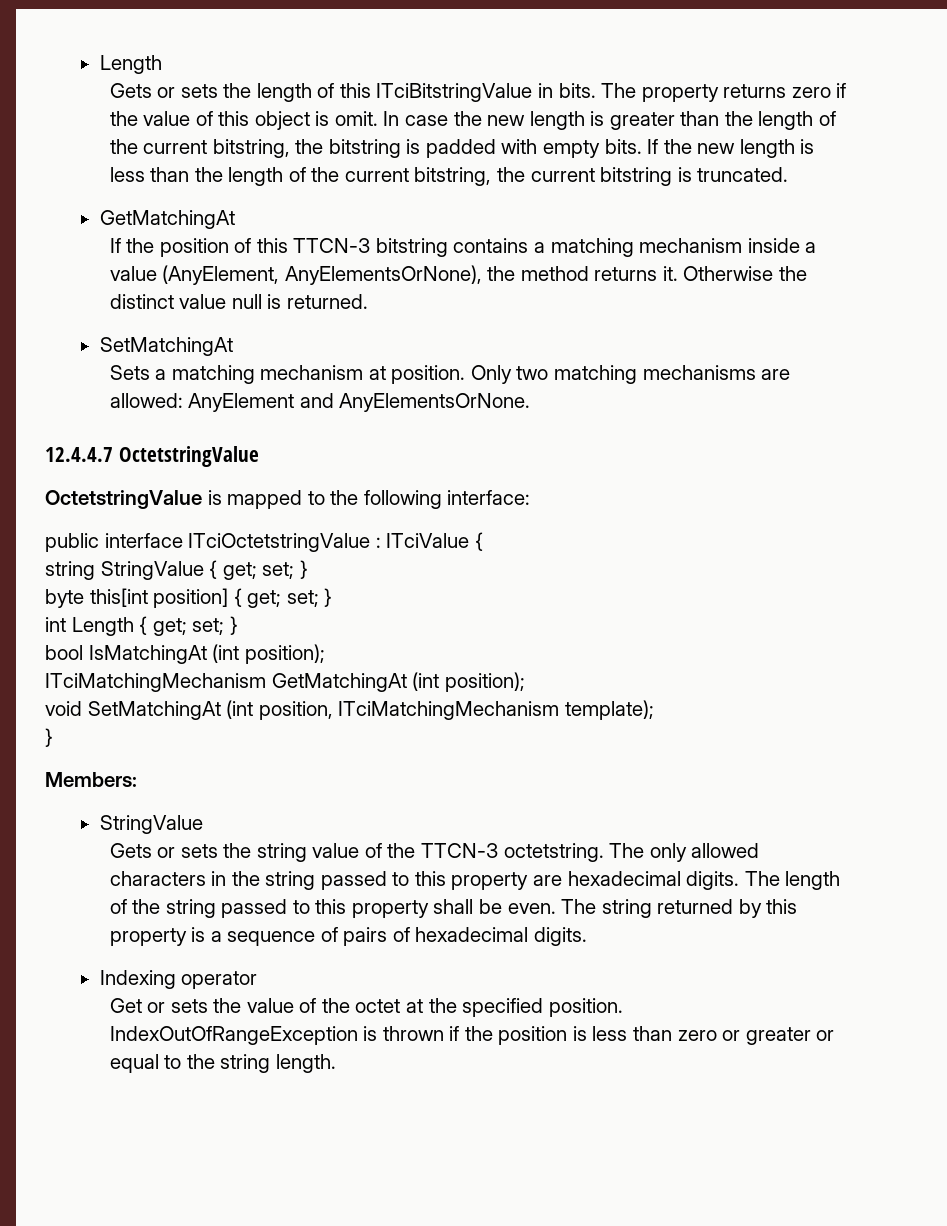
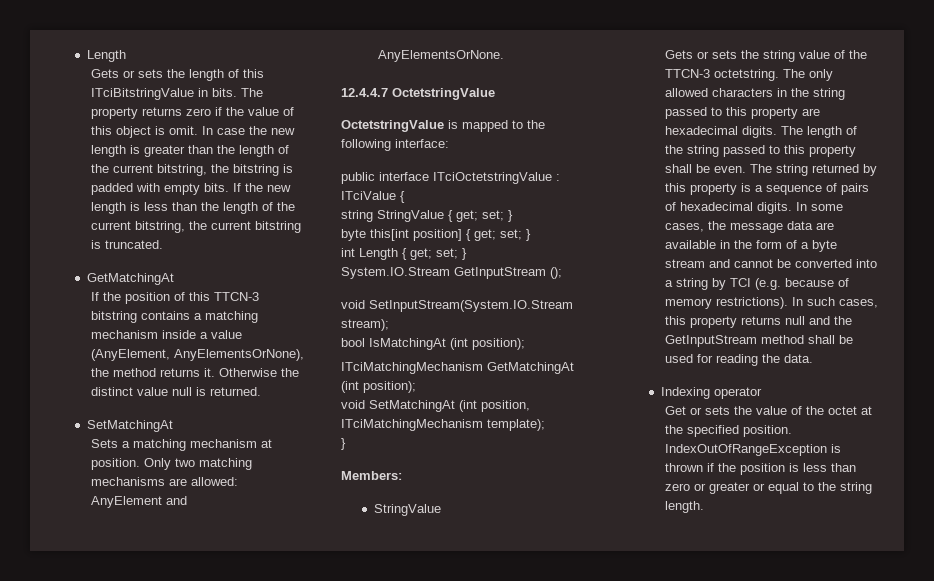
+ System.IO.Stream GetInputStream ();
+ void SetInputStream(System.IO.Stream stream);
+ In some cases, the message data are available in the form of a byte stream and cannot be converted into a string by TCI (e.g. because of memory restrictions). In such cases, this property returns null and the GetInputStream method shall be used for reading the data.

